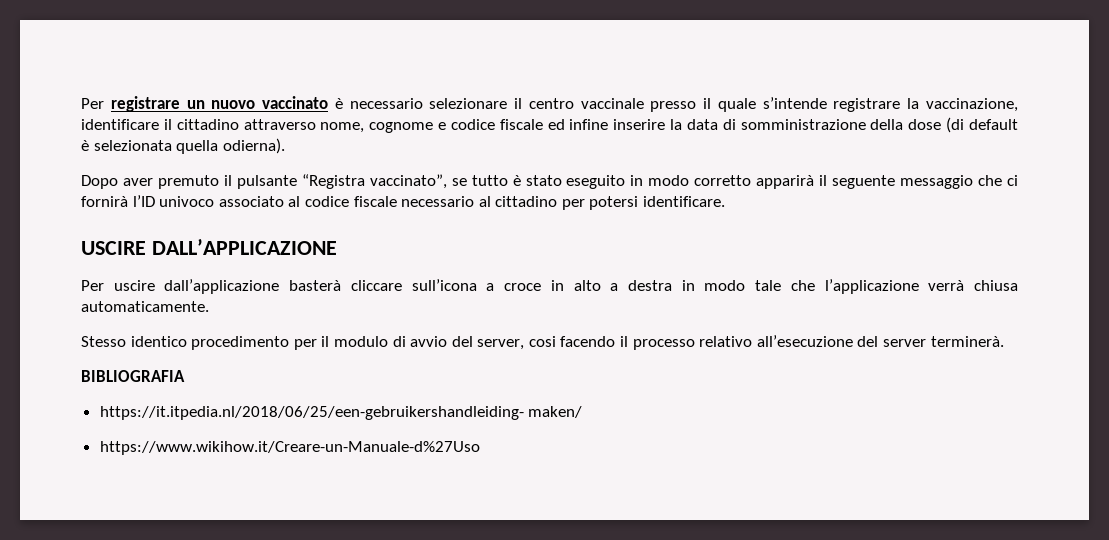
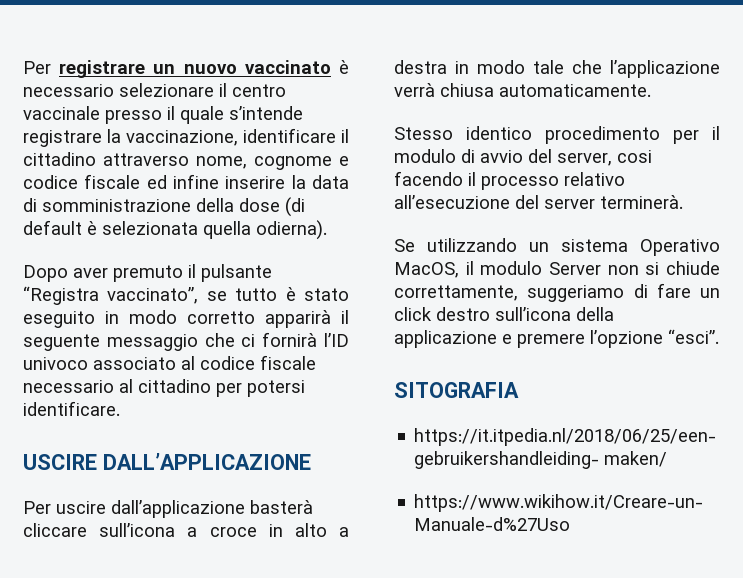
- BIBLIOGRAFIA
+ Se utilizzando un sistema Operativo MacOS, il modulo Server non si chiude correttamente, suggeriamo di fare un click destro sull’icona della applicazione e premere l’opzione “esci”.
+ SITOGRAFIA

